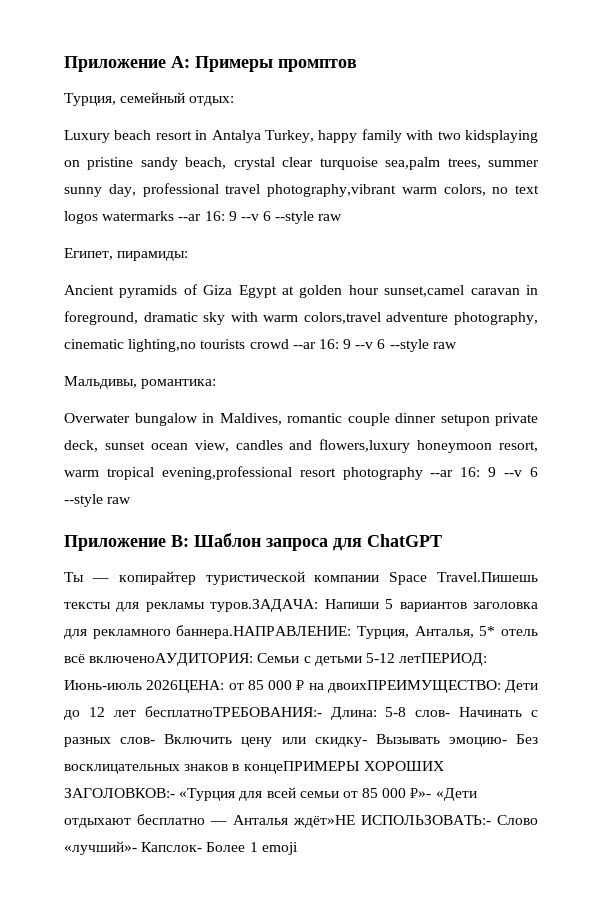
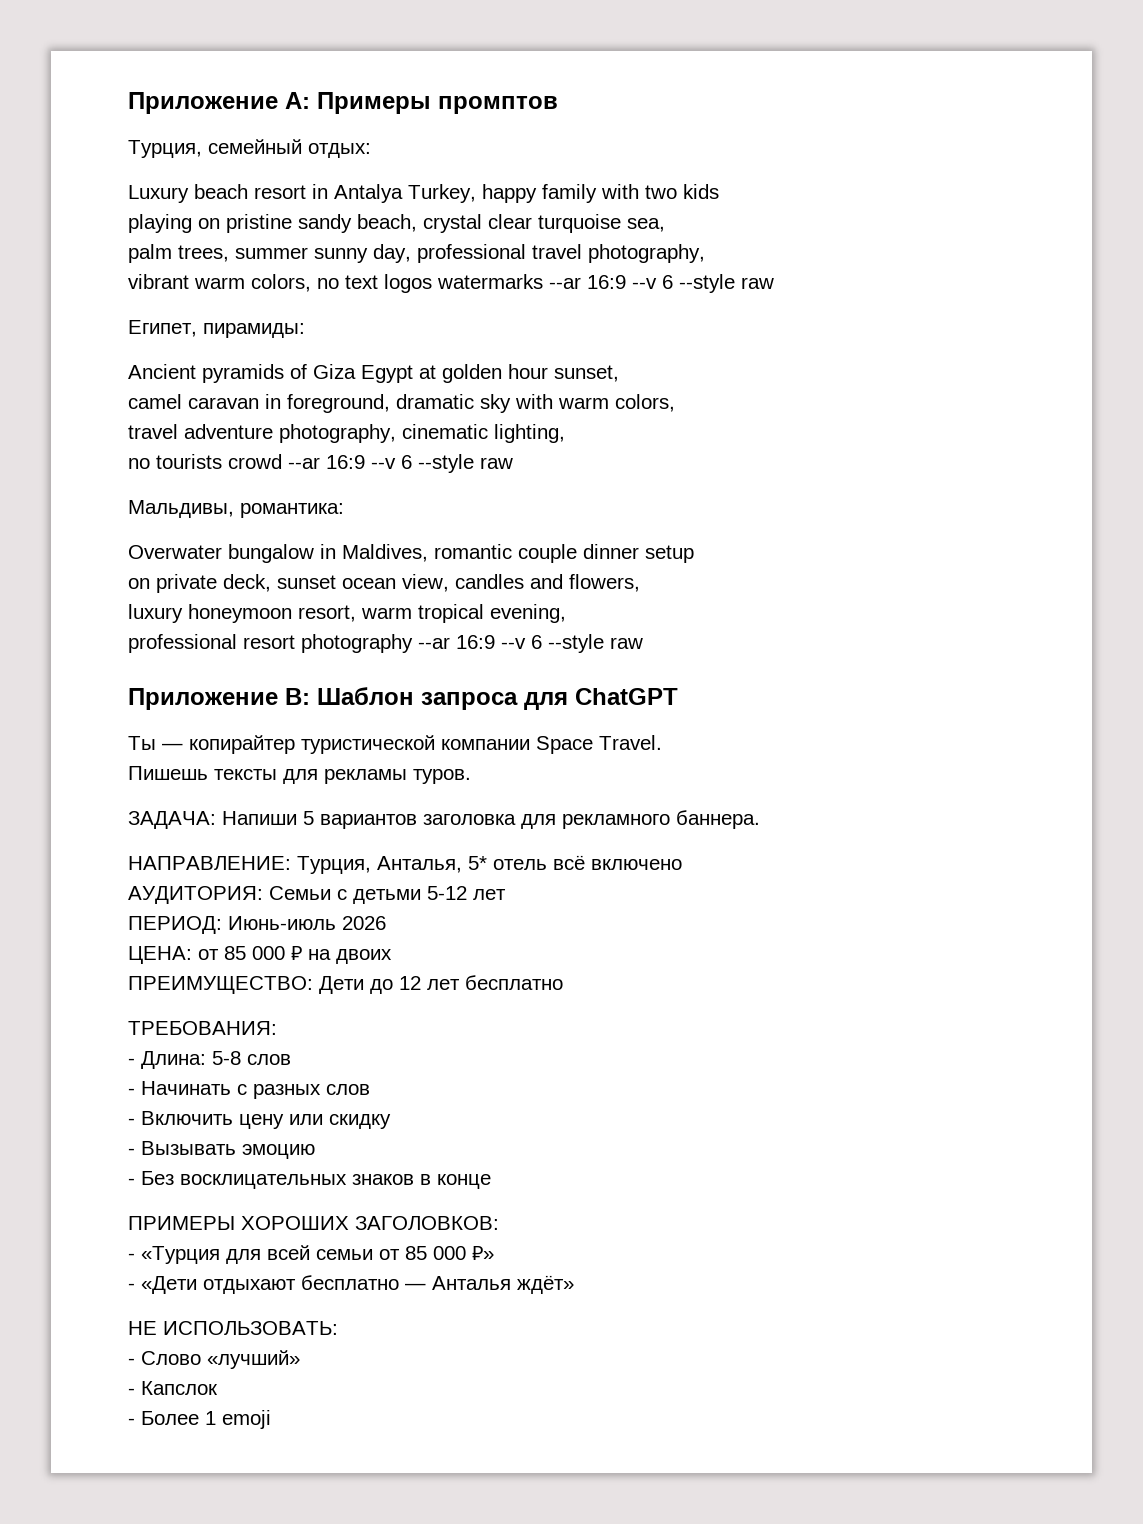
- Luxury beach resort in Antalya Turkey, happy family with two kidsplaying on pristine sandy beach, crystal clear turquoise sea,palm trees, summer sunny day, professional travel photography,vibrant warm colors, no text logos watermarks --ar 16: 9 --v 6 --style raw
+ Luxury beach resort in Antalya Turkey, happy family with two kids
+ playing on pristine sandy beach, crystal clear turquoise sea,
+ palm trees, summer sunny day, professional travel photography,
+ vibrant warm colors, no text logos watermarks --ar 16:9 --v 6 --style raw
- Ancient pyramids of Giza Egypt at golden hour sunset,camel caravan in foreground, dramatic sky with warm colors,travel adventure photography, cinematic lighting,no tourists crowd --ar 16: 9 --v 6 --style raw
+ Ancient pyramids of Giza Egypt at golden hour sunset,
+ camel caravan in foreground, dramatic sky with warm colors,
+ travel adventure photography, cinematic lighting,
+ no tourists crowd --ar 16:9 --v 6 --style raw
- Overwater bungalow in Maldives, romantic couple dinner setupon private deck, sunset ocean view, candles and flowers,luxury honeymoon resort, warm tropical evening,professional resort photography --ar 16: 9 --v 6 --style raw
+ Overwater bungalow in Maldives, romantic couple dinner setup
+ on private deck, sunset ocean view, candles and flowers,
+ luxury honeymoon resort, warm tropical evening,
+ professional resort photography --ar 16:9 --v 6 --style raw
- Ты — копирайтер туристической компании Space Travel.Пишешь тексты для рекламы туров.ЗАДАЧА: Напиши 5 вариантов заголовка для рекламного баннера.НАПРАВЛЕНИЕ: Турция, Анталья, 5* отель всё включеноАУДИТОРИЯ: Семьи с детьми 5-12 летПЕРИОД: Июнь-июль 2026ЦЕНА: от 85 000 ₽ на двоихПРЕИМУЩЕСТВО: Дети до 12 лет бесплатноТРЕБОВАНИЯ:- Длина: 5-8 слов- Начинать с разных слов- Включить цену или скидку- Вызывать эмоцию- Без восклицательных знаков в концеПРИМЕРЫ ХОРОШИХ ЗАГОЛОВКОВ:- «Турция для всей семьи от 85 000 ₽»- «Дети отдыхают бесплатно — Анталья ждёт»НЕ ИСПОЛЬЗОВАТЬ:- Слово «лучший»- Капслок- Более 1 emoji
+ Ты — копирайтер туристической компании Space Travel.
+ Пишешь тексты для рекламы туров.
+ ЗАДАЧА: Напиши 5 вариантов заголовка для рекламного баннера.
+ НАПРАВЛЕНИЕ: Турция, Анталья, 5* отель всё включено
+ АУДИТОРИЯ: Семьи с детьми 5-12 лет
+ ПЕРИОД: Июнь-июль 2026
+ ЦЕНА: от 85 000 ₽ на двоих
+ ПРЕИМУЩЕСТВО: Дети до 12 лет бесплатно
+ ТРЕБОВАНИЯ:
+ - Длина: 5-8 слов
+ - Начинать с разных слов
+ - Включить цену или скидку
+ - Вызывать эмоцию
+ - Без восклицательных знаков в конце
+ ПРИМЕРЫ ХОРОШИХ ЗАГОЛОВКОВ:
+ - «Турция для всей семьи от 85 000 ₽»
+ - «Дети отдыхают бесплатно — Анталья ждёт»
+ НЕ ИСПОЛЬЗОВАТЬ:
+ - Слово «лучший»
+ - Капслок
+ - Более 1 emoji

